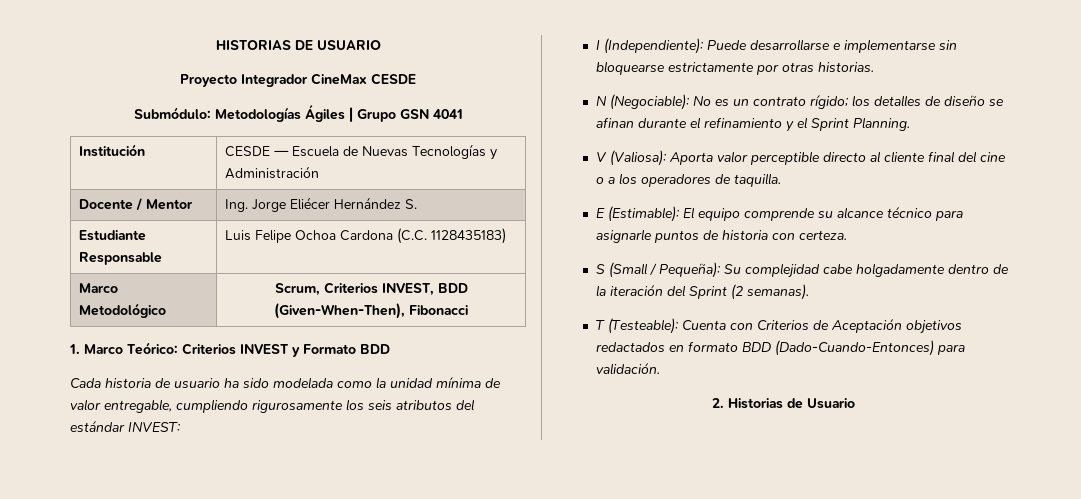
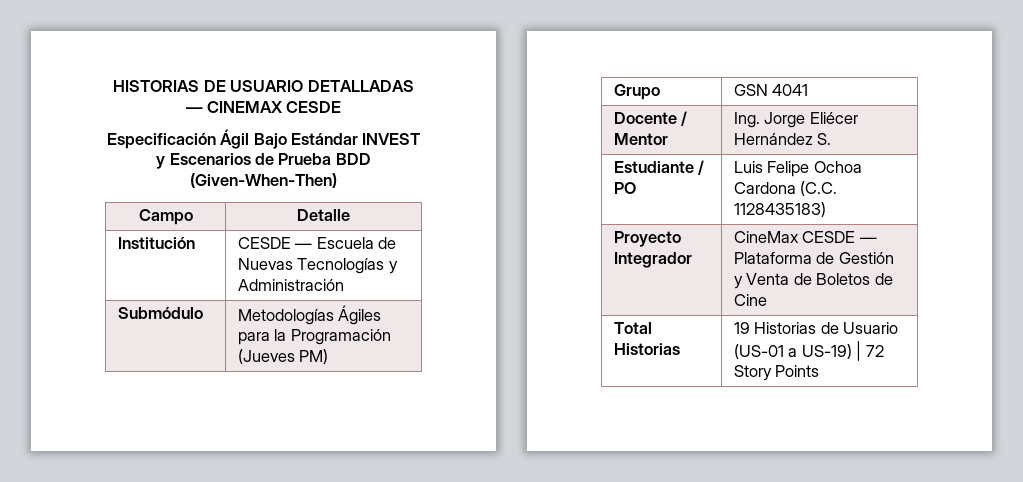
- HISTORIAS DE USUARIO
- Proyecto Integrador CineMax CESDE
- Submódulo: Metodologías Ágiles | Grupo GSN 4041
+ HISTORIAS DE USUARIO DETALLADAS — CINEMAX CESDE
+ Especificación Ágil Bajo Estándar INVEST y Escenarios de Prueba BDD (Given-When-Then)
+ Campo | Detalle
+ Submódulo | Metodologías Ágiles para la Programación (Jueves PM)
+ Grupo | GSN 4041
- Estudiante Responsable | Luis Felipe Ochoa Cardona (C.C. 1128435183)
+ Estudiante / PO | Luis Felipe Ochoa Cardona (C.C. 1128435183)
- Marco Metodológico | Scrum, Criterios INVEST, BDD (Given-When-Then), Fibonacci
- 1. Marco Teórico: Criterios INVEST y Formato BDD
- Cada historia de usuario ha sido modelada como la unidad mínima de valor entregable, cumpliendo rigurosamente los seis atributos del estándar INVEST:
- I (Independiente): Puede desarrollarse e implementarse sin bloquearse estrictamente por otras historias.
- N (Negociable): No es un contrato rígido; los detalles de diseño se afinan durante el refinamiento y el Sprint Planning.
- V (Valiosa): Aporta valor perceptible directo al cliente final del cine o a los operadores de taquilla.
- E (Estimable): El equipo comprende su alcance técnico para asignarle puntos de historia con certeza.
- S (Small / Pequeña): Su complejidad cabe holgadamente dentro de la iteración del Sprint (2 semanas).
- T (Testeable): Cuenta con Criterios de Aceptación objetivos redactados en formato BDD (Dado-Cuando-Entonces) para validación.
- 2. Historias de Usuario
+ Proyecto Integrador | CineMax CESDE — Plataforma de Gestión y Venta de Boletos de Cine
+ Total Historias | 19 Historias de Usuario (US-01 a US-19) | 72 Story Points

